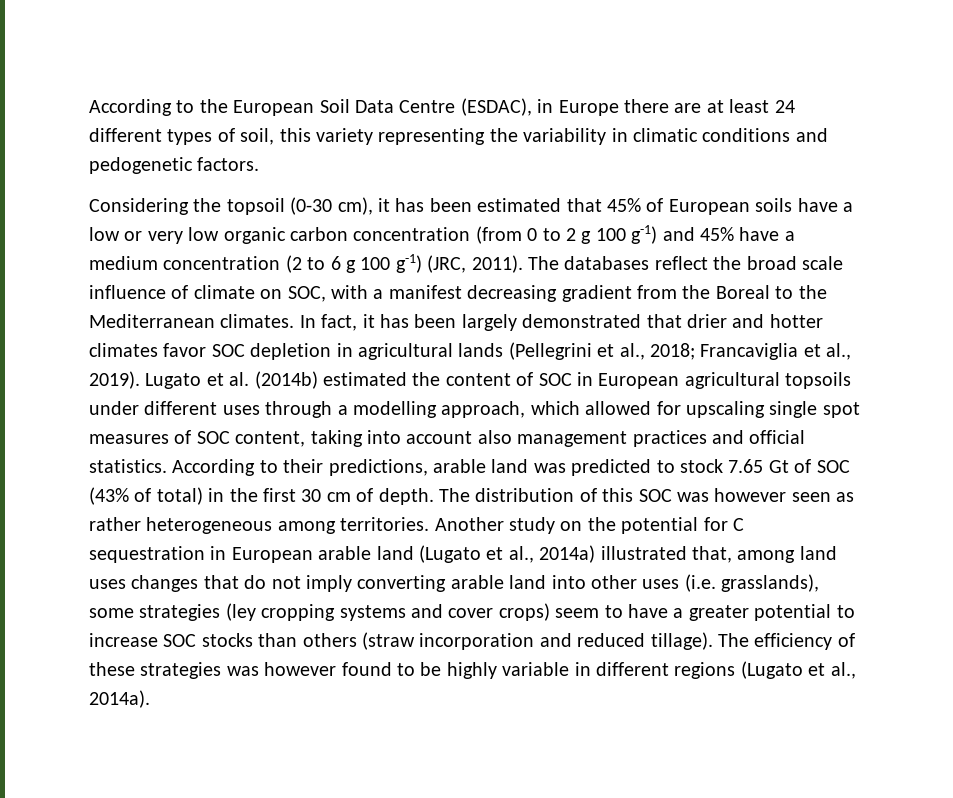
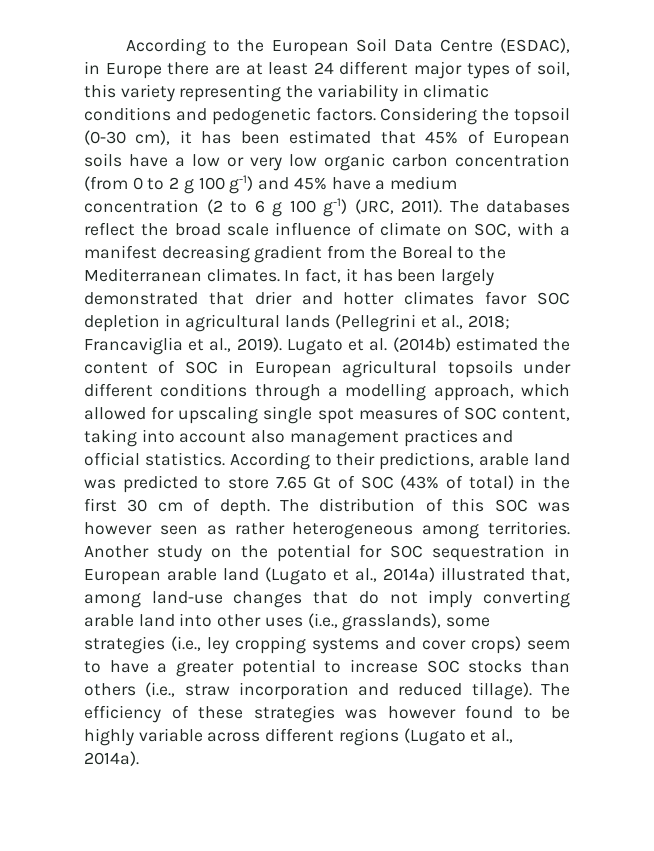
- According to the European Soil Data Centre (ESDAC), in Europe there are at least 24 different types of soil, this variety representing the variability in climatic conditions and pedogenetic factors.
- Considering the topsoil (0-30 cm), it has been estimated that 45% of European soils have a low or very low organic carbon concentration (from 0 to 2 g 100 g-1) and 45% have a medium concentration (2 to 6 g 100 g-1) (JRC, 2011).
+ According to the European Soil Data Centre (ESDAC), in Europe there are at least 24 different major types of soil, this variety representing the variability in climatic conditions and pedogenetic factors. Considering the topsoil (0-30 cm), it has been estimated that 45% of European soils have a low or very low organic carbon concentration (from 0 to 2 g 100 g-1) and 45% have a medium concentration (2 to 6 g 100 g-1) (JRC, 2011).
- Lugato et al. (2014b) estimated the content of SOC in European agricultural topsoils under different uses through a modelling approach, which allowed for upscaling single spot measures of SOC content, taking into account also management practices and official statistics.
+ Lugato et al. (2014b) estimated the content of SOC in European agricultural topsoils under different conditions through a modelling approach, which allowed for upscaling single spot measures of SOC content, taking into account also management practices and official statistics.
- According to their predictions, arable land was predicted to stock 7.65 Gt of SOC (43% of total) in the first 30 cm of depth.
+ According to their predictions, arable land was predicted to store 7.65 Gt of SOC (43% of total) in the first 30 cm of depth.
- Another study on the potential for C sequestration in European arable land (Lugato et al., 2014a) illustrated that, among land uses changes that do not imply converting arable land into other uses (i.e. grasslands), some strategies (ley cropping systems and cover crops) seem to have a greater potential to increase SOC stocks than others (straw incorporation and reduced tillage).
+ Another study on the potential for SOC sequestration in European arable land (Lugato et al., 2014a) illustrated that, among land-use changes that do not imply converting arable land into other uses (i.e., grasslands), some strategies (i.e., ley cropping systems and cover crops) seem to have a greater potential to increase SOC stocks than others (i.e., straw incorporation and reduced tillage).
- The efficiency of these strategies was however found to be highly variable in different regions (Lugato et al., 2014a).
+ The efficiency of these strategies was however found to be highly variable across different regions (Lugato et al., 2014a).

